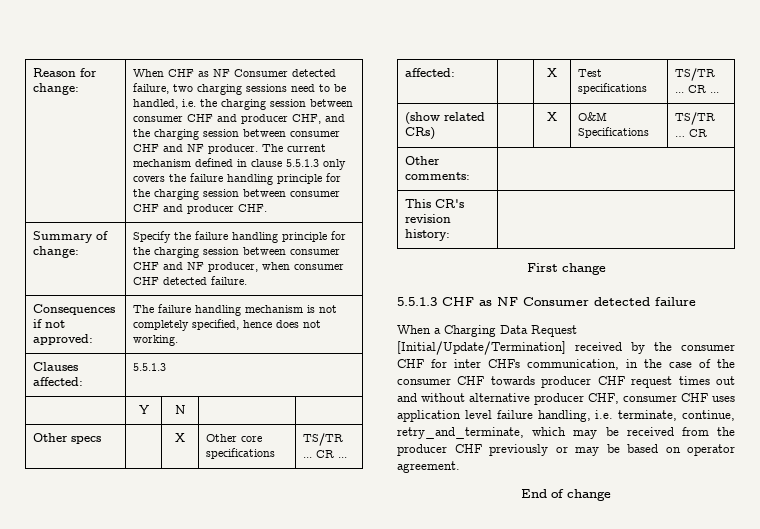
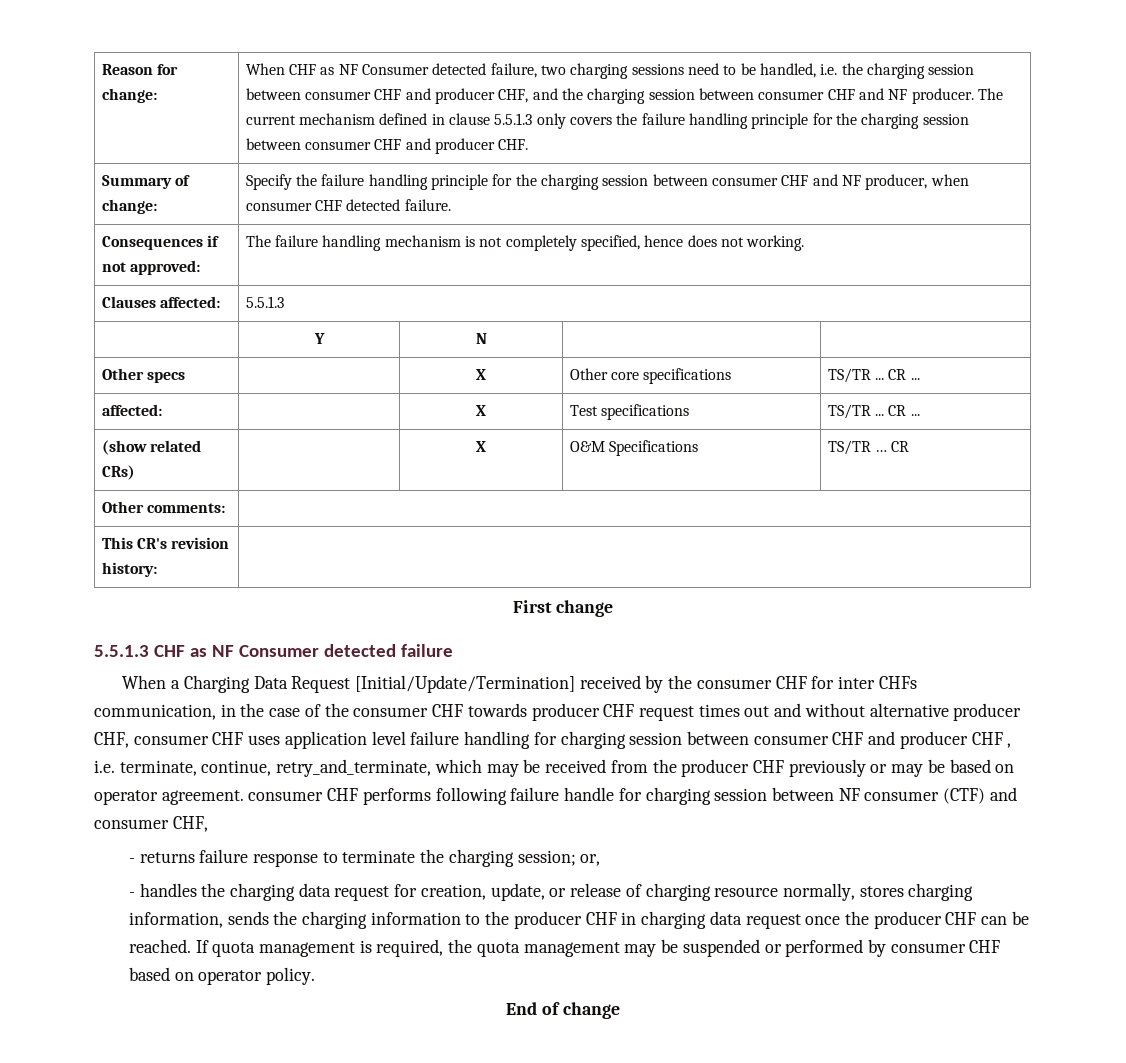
- When a Charging Data Request [Initial/Update/Termination] received by the consumer CHF for inter CHFs communication, in the case of the consumer CHF towards producer CHF request times out and without alternative producer CHF, consumer CHF uses application level failure handling, i.e. terminate, continue, retry_and_terminate, which may be received from the producer CHF previously or may be based on operator agreement.
+ When a Charging Data Request [Initial/Update/Termination] received by the consumer CHF for inter CHFs communication, in the case of the consumer CHF towards producer CHF request times out and without alternative producer CHF, consumer CHF uses application level failure handling for charging session between consumer CHF and producer CHF , i.e. terminate, continue, retry_and_terminate, which may be received from the producer CHF previously or may be based on operator agreement. consumer CHF performs following failure handle for charging session between NF consumer (CTF) and consumer CHF,
+ - returns failure response to terminate the charging session; or,
+ - handles the charging data request for creation, update, or release of charging resource normally, stores charging information, sends the charging information to the producer CHF in charging data request once the producer CHF can be reached. If quota management is required, the quota management may be suspended or performed by consumer CHF based on operator policy.

